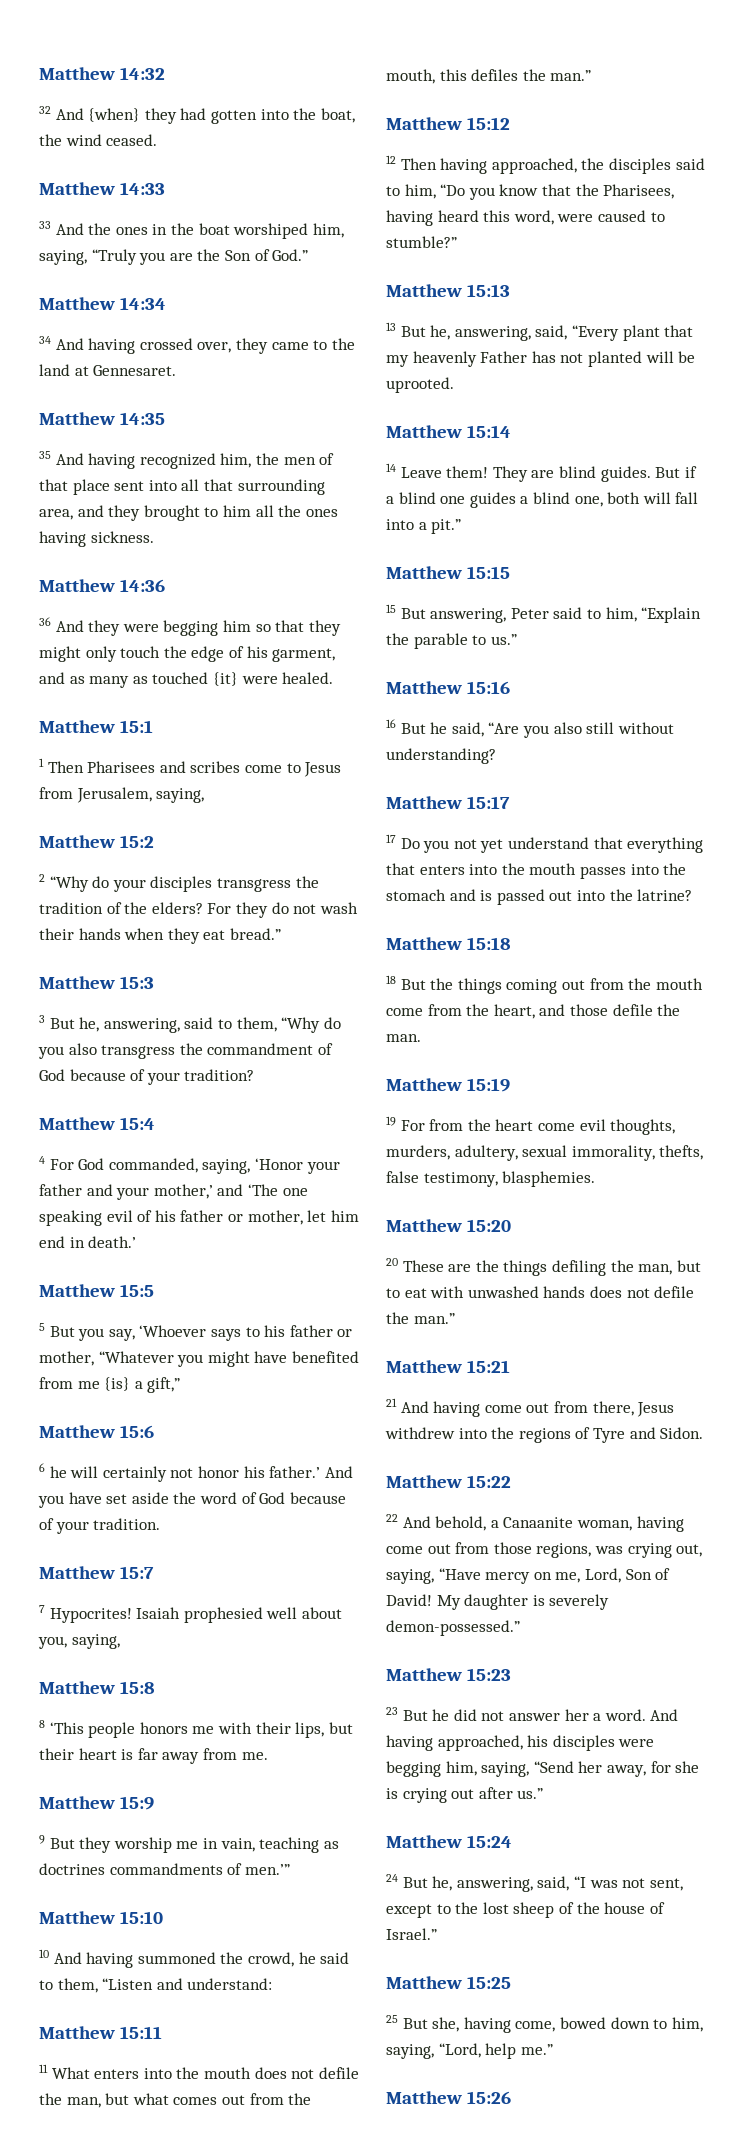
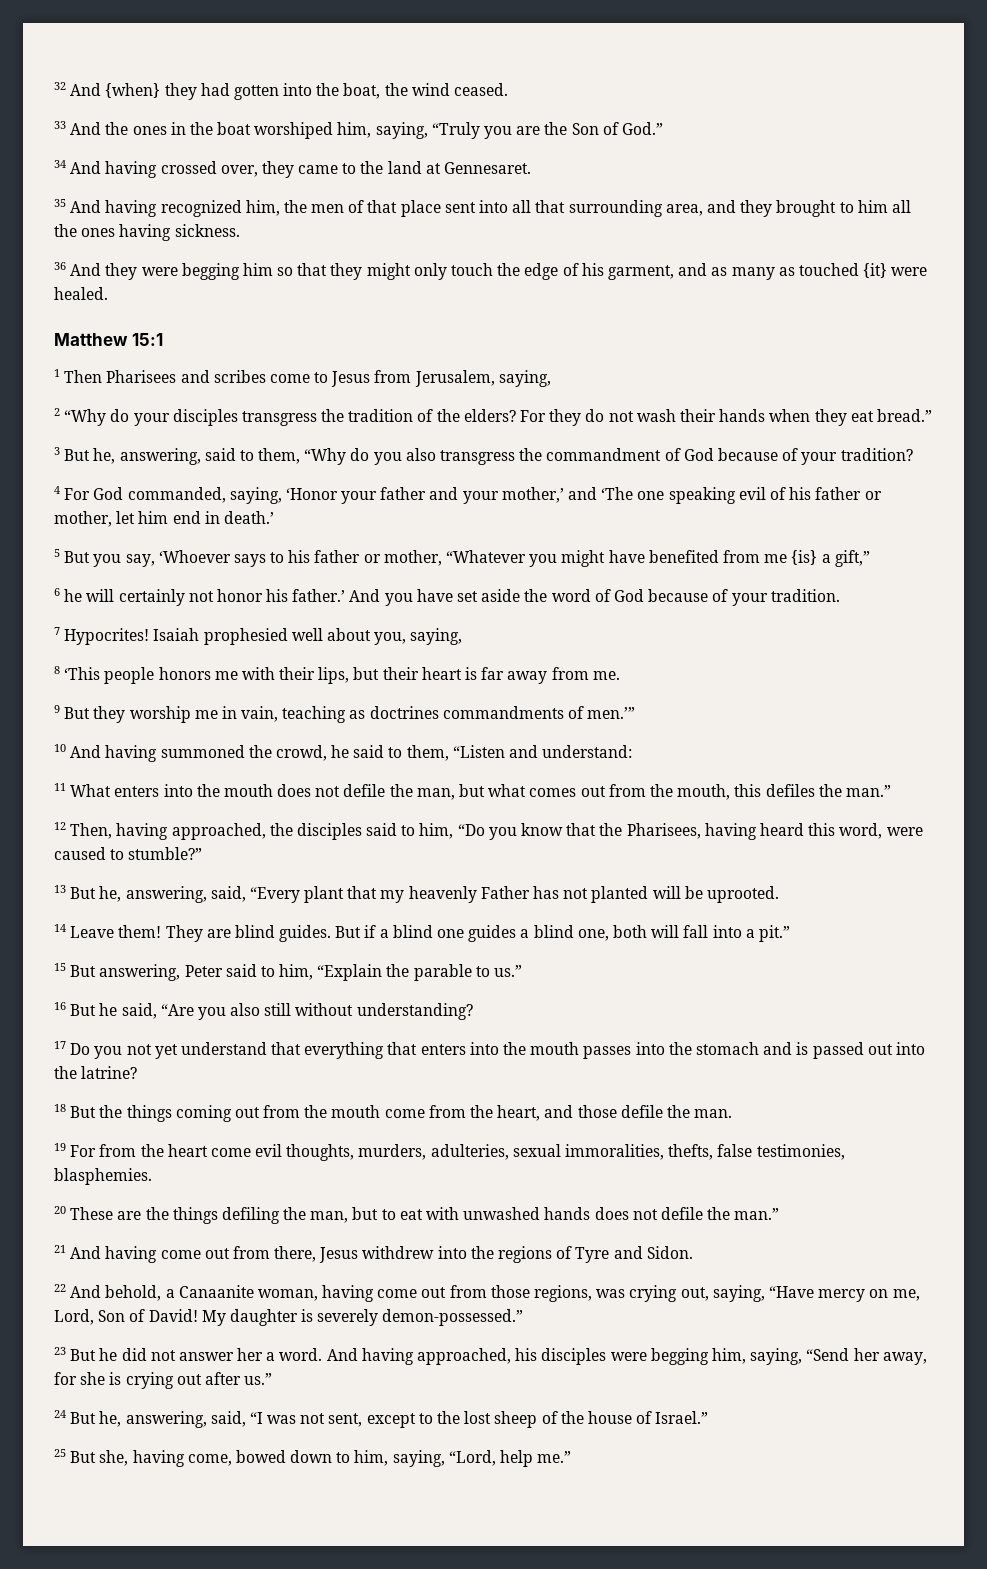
- Matthew 14:32
- Matthew 14:33
- Matthew 14:34
- Matthew 14:35
- Matthew 14:36
- Matthew 15:2
- Matthew 15:3
- Matthew 15:4
- Matthew 15:5
- Matthew 15:6
- Matthew 15:7
- Matthew 15:8
- Matthew 15:9
- Matthew 15:10
- Matthew 15:11
- Matthew 15:12
- 12 Then having approached, the disciples said to him, “Do you know that the Pharisees, having heard this word, were caused to stumble?”
+ 12 Then, having approached, the disciples said to him, “Do you know that the Pharisees, having heard this word, were caused to stumble?”
- Matthew 15:13
- Matthew 15:14
- Matthew 15:15
- Matthew 15:16
- Matthew 15:17
- Matthew 15:18
- Matthew 15:19
- 19 For from the heart come evil thoughts, murders, adultery, sexual immorality, thefts, false testimony, blasphemies.
+ 19 For from the heart come evil thoughts, murders, adulteries, sexual immoralities, thefts, false testimonies, blasphemies.
- Matthew 15:20
- Matthew 15:21
- Matthew 15:22
- Matthew 15:23
- Matthew 15:24
- Matthew 15:25
- Matthew 15:26

